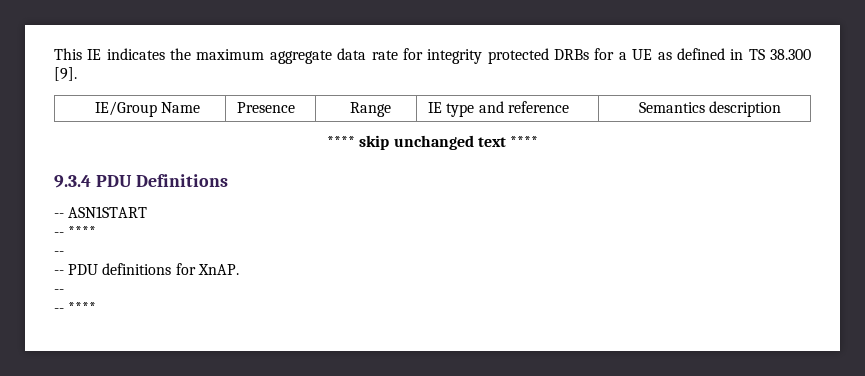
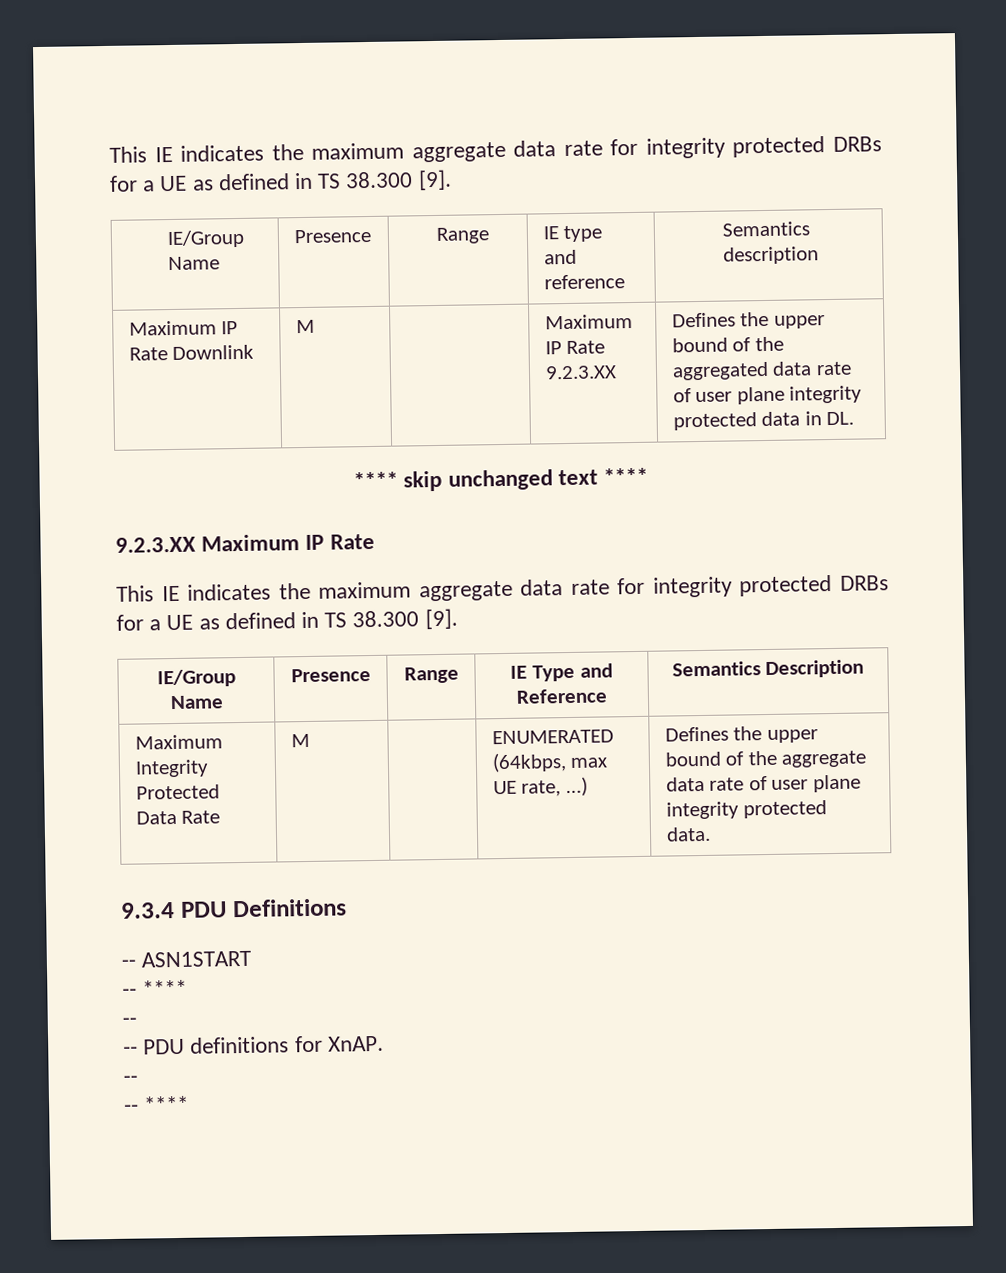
+ Maximum IP Rate Downlink | M | | Maximum IP Rate 9.2.3.XX | Defines the upper bound of the aggregated data rate of user plane integrity protected data in DL.
+ 9.2.3.XX Maximum IP Rate
+ This IE indicates the maximum aggregate data rate for integrity protected DRBs for a UE as defined in TS 38.300 [9].
+ IE/Group Name | Presence | Range | IE Type and Reference | Semantics Description
+ Maximum Integrity Protected Data Rate | M | | ENUMERATED (64kbps, max UE rate, …) | Defines the upper bound of the aggregate data rate of user plane integrity protected data.

